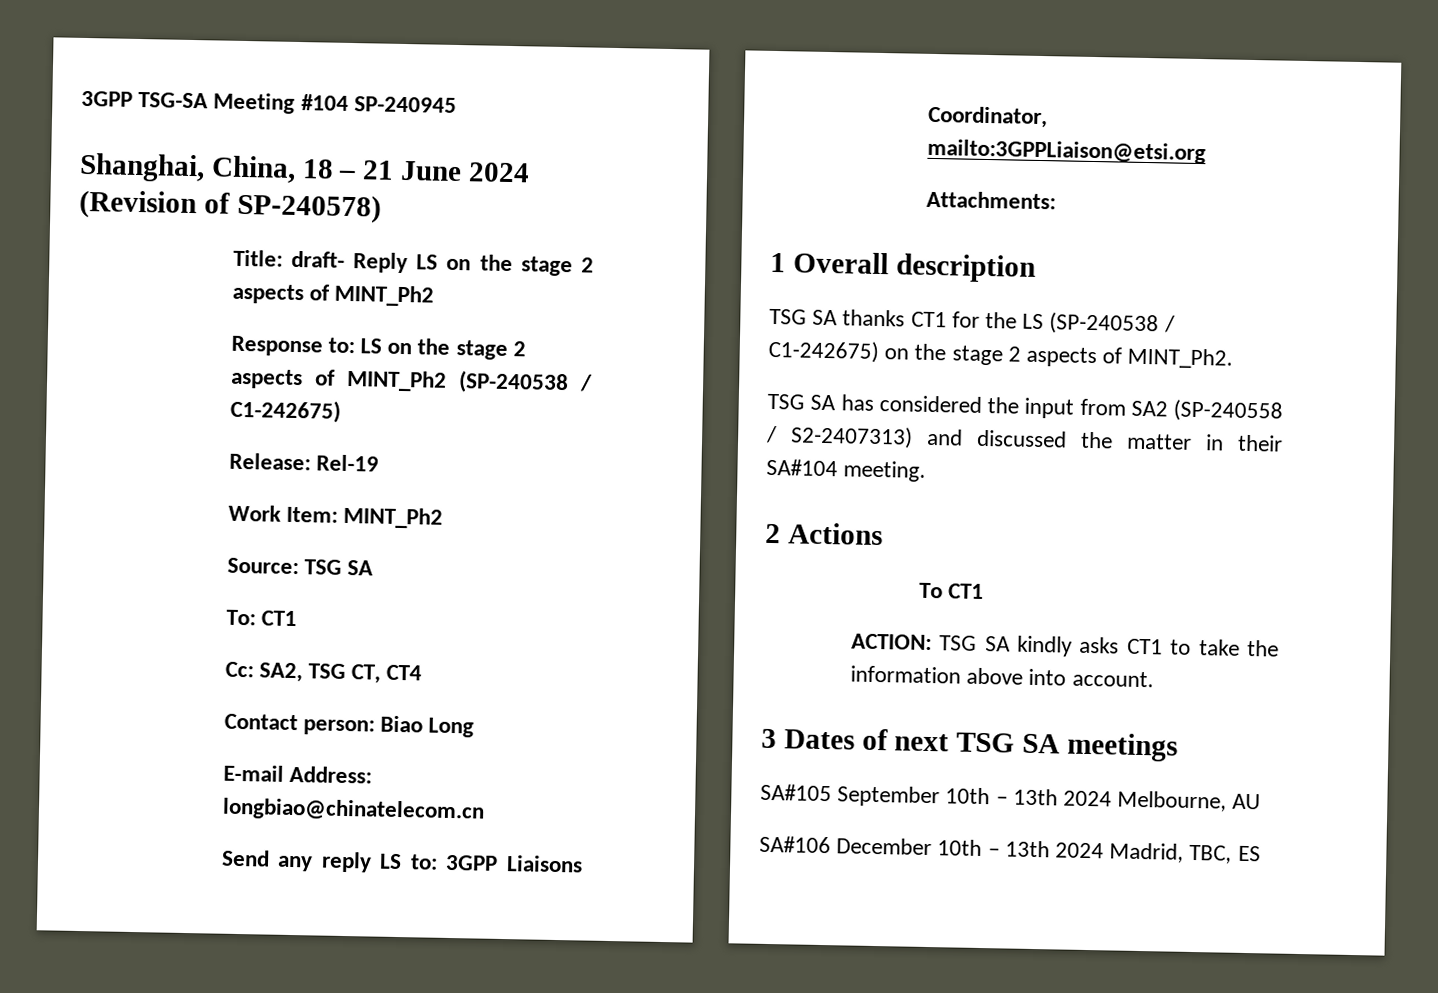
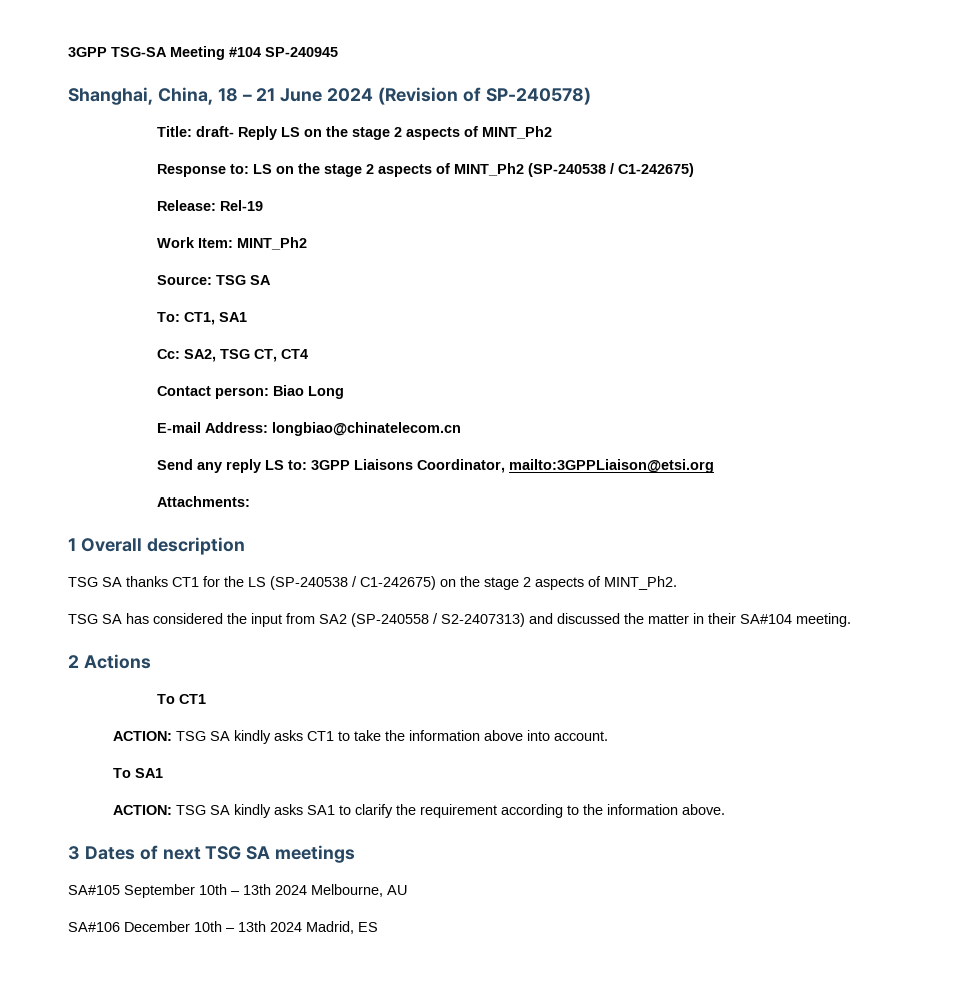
- To: CT1
+ To: CT1, SA1
+ To SA1
+ ACTION: TSG SA kindly asks SA1 to clarify the requirement according to the information above.
- SA#106 December 10th – 13th 2024 Madrid, TBC, ES
+ SA#106 December 10th – 13th 2024 Madrid, ES

